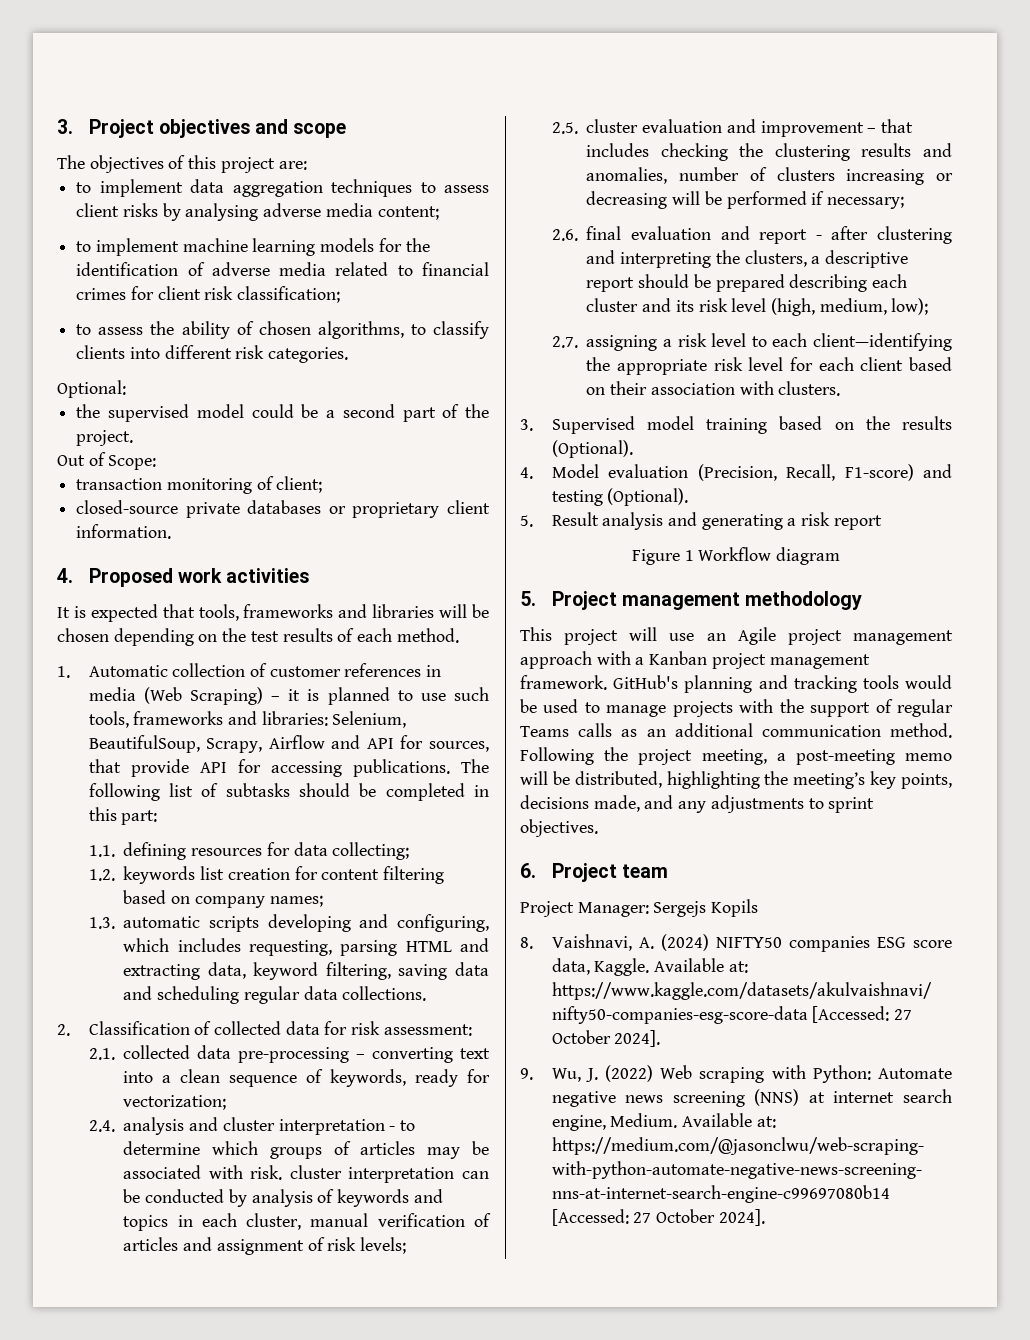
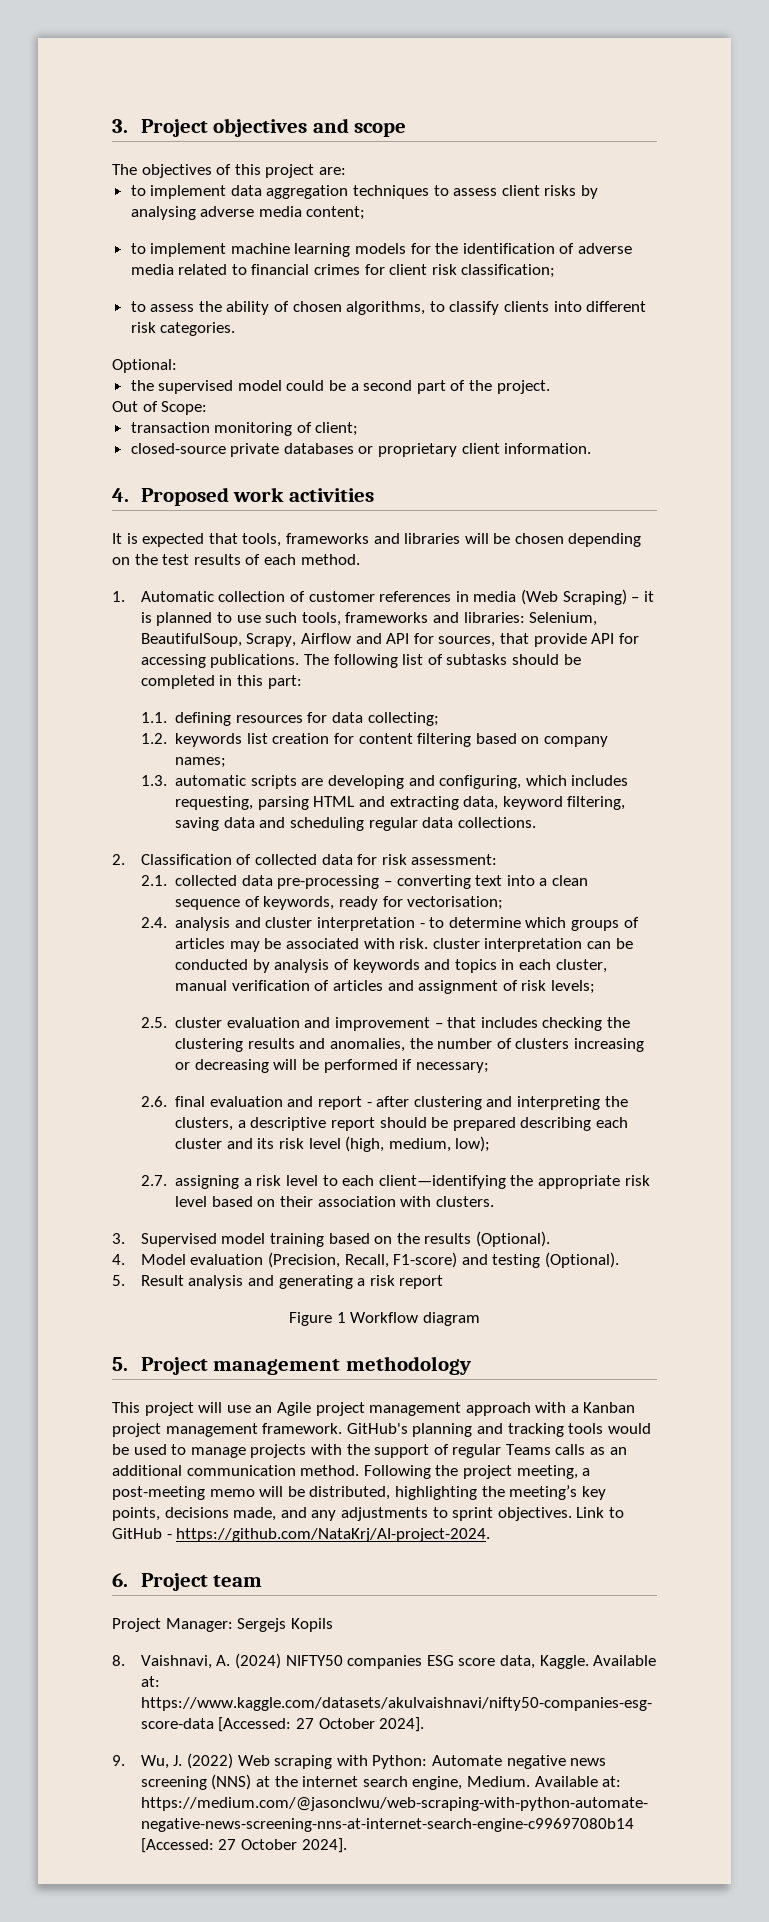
- 1.3. automatic scripts developing and configuring, which includes requesting, parsing HTML and extracting data, keyword filtering, saving data and scheduling regular data collections.
+ 1.3. automatic scripts are developing and configuring, which includes requesting, parsing HTML and extracting data, keyword filtering, saving data and scheduling regular data collections.
- 2.1. collected data pre-processing – converting text into a clean sequence of keywords, ready for vectorization;
+ 2.1. collected data pre-processing – converting text into a clean sequence of keywords, ready for vectorisation;
- 2.5. cluster evaluation and improvement – that includes checking the clustering results and anomalies, number of clusters increasing or decreasing will be performed if necessary;
+ 2.5. cluster evaluation and improvement – that includes checking the clustering results and anomalies, the number of clusters increasing or decreasing will be performed if necessary;
- 2.7. assigning a risk level to each client—identifying the appropriate risk level for each client based on their association with clusters.
+ 2.7. assigning a risk level to each client—identifying the appropriate risk level based on their association with clusters.
+ Link to GitHub - https://github.com/NataKrj/AI-project-2024.
- 9. Wu, J. (2022) Web scraping with Python: Automate negative news screening (NNS) at internet search engine, Medium.
+ 9. Wu, J. (2022) Web scraping with Python: Automate negative news screening (NNS) at the internet search engine, Medium.

